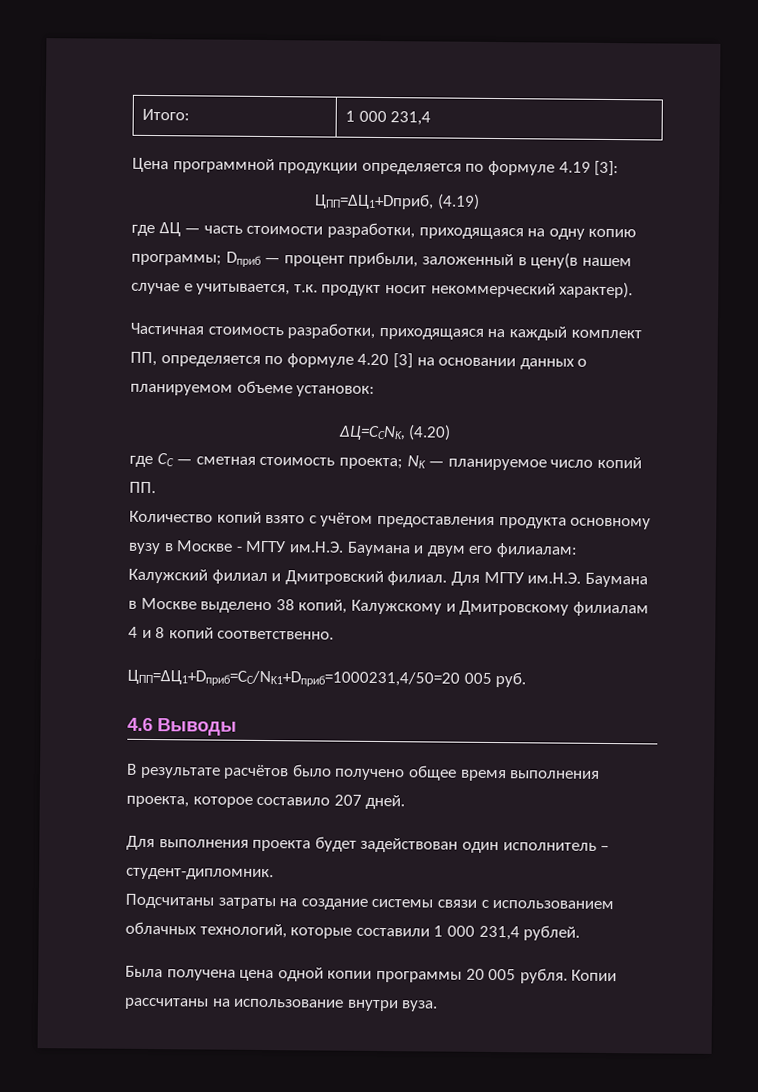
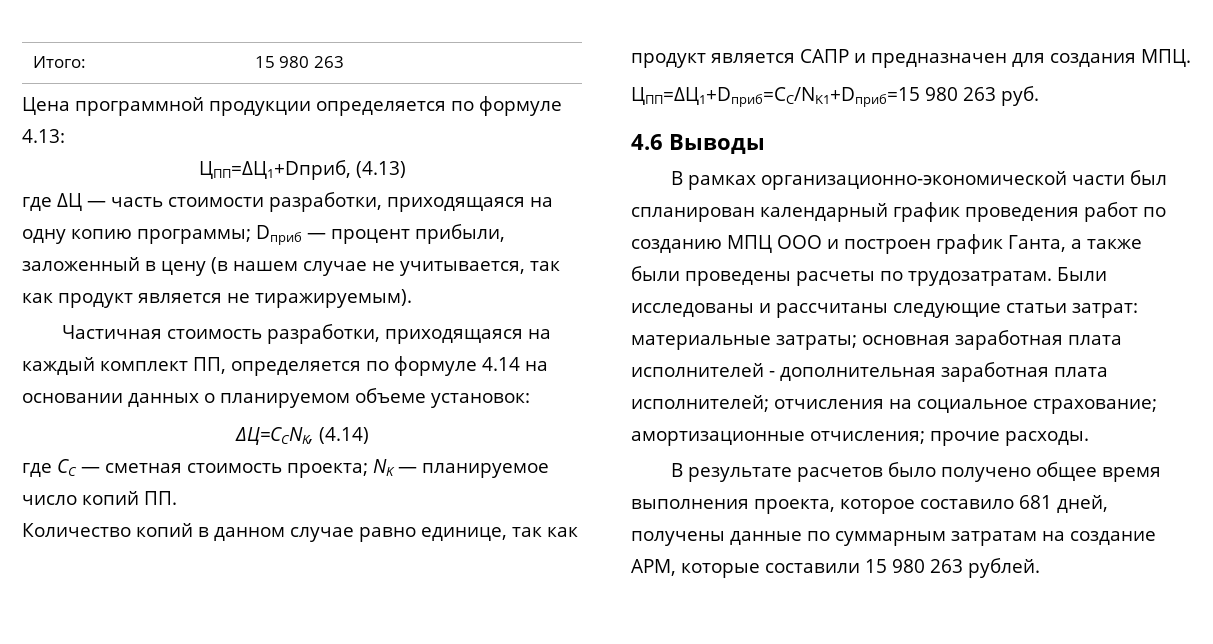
- Итого: | 1 000 231,4
+ Итого: | 15 980 263
- Цена программной продукции определяется по формуле 4.19 [3]:
+ Цена программной продукции определяется по формуле 4.13:
- ЦПП=∆Ц1+Dприб, (4.19)
+ ЦПП=∆Ц1+Dприб, (4.13)
- где ∆Ц — часть стоимости разработки, приходящаяся на одну копию программы; Dприб — процент прибыли, заложенный в цену(в нашем случае е учитывается, т.к. продукт носит некоммерческий характер).
+ где ∆Ц — часть стоимости разработки, приходящаяся на одну копию программы; Dприб — процент прибыли, заложенный в цену (в нашем случае не учитывается, так как продукт является не тиражируемым).
- Частичная стоимость разработки, приходящаяся на каждый комплект ПП, определяется по формуле 4.20 [3] на основании данных о планируемом объеме установок:
+ Частичная стоимость разработки, приходящаяся на каждый комплект ПП, определяется по формуле 4.14 на основании данных о планируемом объеме установок:
- ∆Ц=CCNK, (4.20)
+ ∆Ц=CCNK, (4.14)
- Количество копий взято с учётом предоставления продукта основному вузу в Москве - МГТУ им.Н.Э. Баумана и двум его филиалам: Калужский филиал и Дмитровский филиал. Для МГТУ им.Н.Э. Баумана в Москве выделено 38 копий, Калужскому и Дмитровскому филиалам 4 и 8 копий соответственно.
- ЦПП=∆Ц1+Dприб=CC/NK1+Dприб=1000231,4/50=20 005 руб.
+ Количество копий в данном случае равно единице, так как продукт является САПР и предназначен для создания МПЦ.
+ ЦПП=∆Ц1+Dприб=CC/NK1+Dприб=15 980 263 руб.
  4.6 Выводы
+ В рамках организационно-экономической части был спланирован календарный график проведения работ по созданию МПЦ ООО и построен график Ганта, а также были проведены расчеты по трудозатратам. Были исследованы и рассчитаны следующие статьи затрат: материальные затраты; основная заработная плата исполнителей - дополнительная заработная плата исполнителей; отчисления на социальное страхование; амортизационные отчисления; прочие расходы.
- В результате расчётов было получено общее время выполнения проекта, которое составило 207 дней.
- Для выполнения проекта будет задействован один исполнитель – студент-дипломник.
- Подсчитаны затраты на создание системы связи с использованием облачных технологий, которые составили 1 000 231,4 рублей.
- Была получена цена одной копии программы 20 005 рубля. Копии рассчитаны на использование внутри вуза.
+ В результате расчетов было получено общее время выполнения проекта, которое составило 681 дней, получены данные по суммарным затратам на создание АРМ, которые составили 15 980 263 рублей.

